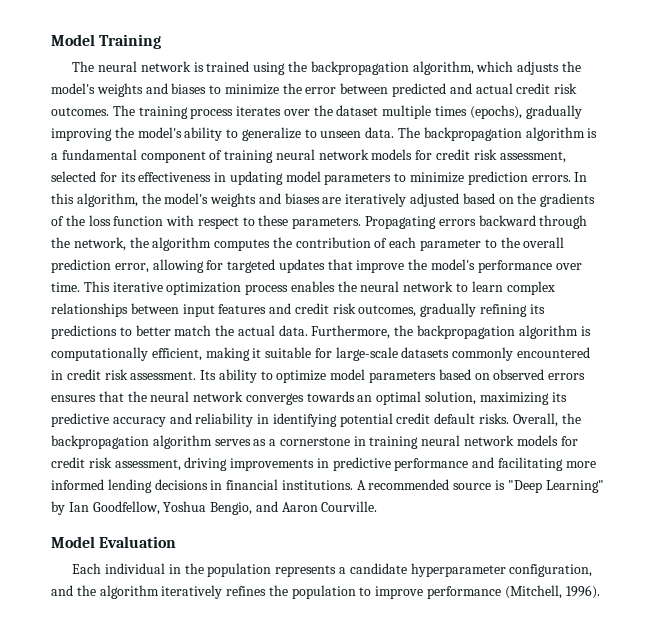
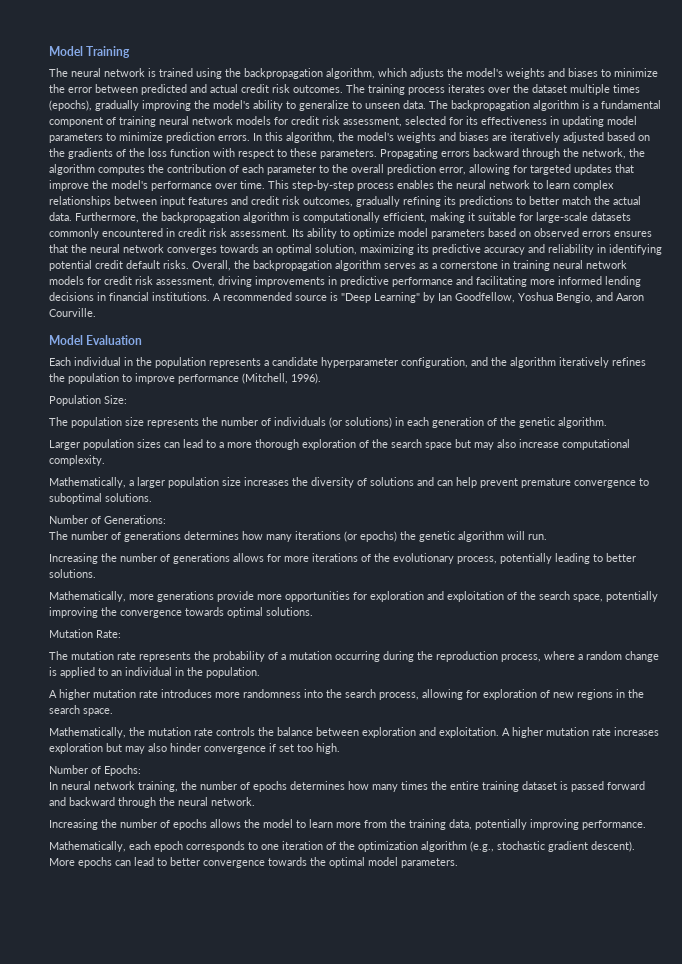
- This iterative optimization process enables the neural network to learn complex relationships between input features and credit risk outcomes, gradually refining its predictions to better match the actual data.
+ This step-by-step process enables the neural network to learn complex relationships between input features and credit risk outcomes, gradually refining its predictions to better match the actual data.
+ Population Size:
+ The population size represents the number of individuals (or solutions) in each generation of the genetic algorithm.
+ Larger population sizes can lead to a more thorough exploration of the search space but may also increase computational complexity.
+ Mathematically, a larger population size increases the diversity of solutions and can help prevent premature convergence to suboptimal solutions.
+ Number of Generations:
+ The number of generations determines how many iterations (or epochs) the genetic algorithm will run.
+ Increasing the number of generations allows for more iterations of the evolutionary process, potentially leading to better solutions.
+ Mathematically, more generations provide more opportunities for exploration and exploitation of the search space, potentially improving the convergence towards optimal solutions.
+ Mutation Rate:
+ The mutation rate represents the probability of a mutation occurring during the reproduction process, where a random change is applied to an individual in the population.
+ A higher mutation rate introduces more randomness into the search process, allowing for exploration of new regions in the search space.
+ Mathematically, the mutation rate controls the balance between exploration and exploitation. A higher mutation rate increases exploration but may also hinder convergence if set too high.
+ Number of Epochs:
+ In neural network training, the number of epochs determines how many times the entire training dataset is passed forward and backward through the neural network.
+ Increasing the number of epochs allows the model to learn more from the training data, potentially improving performance.
+ Mathematically, each epoch corresponds to one iteration of the optimization algorithm (e.g., stochastic gradient descent). More epochs can lead to better convergence towards the optimal model parameters.

